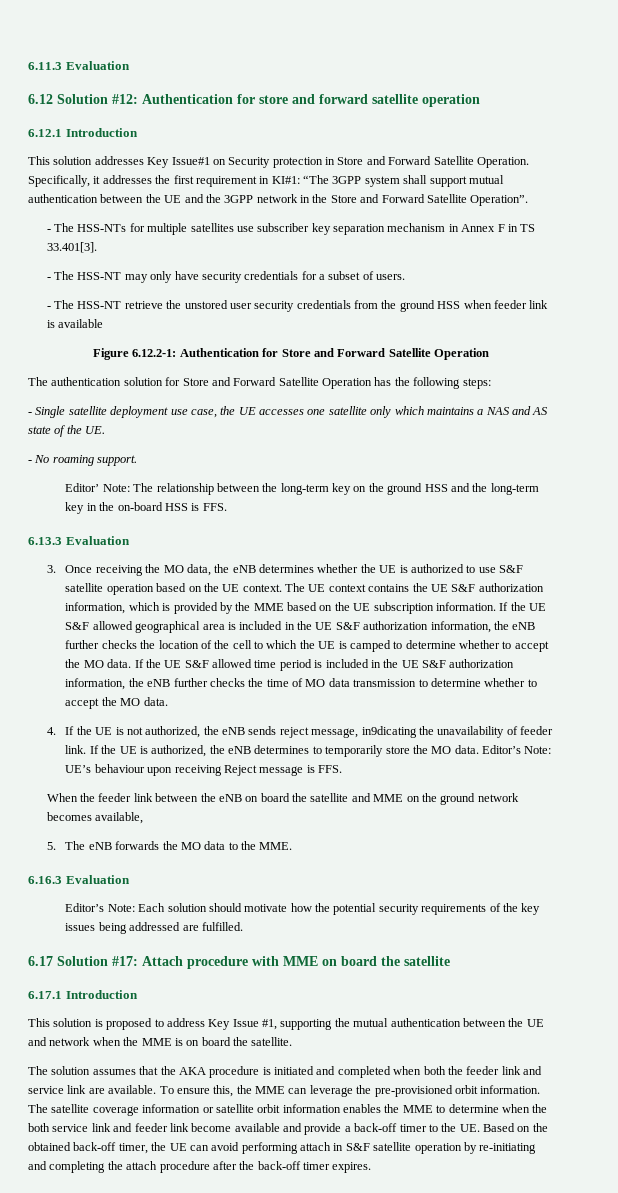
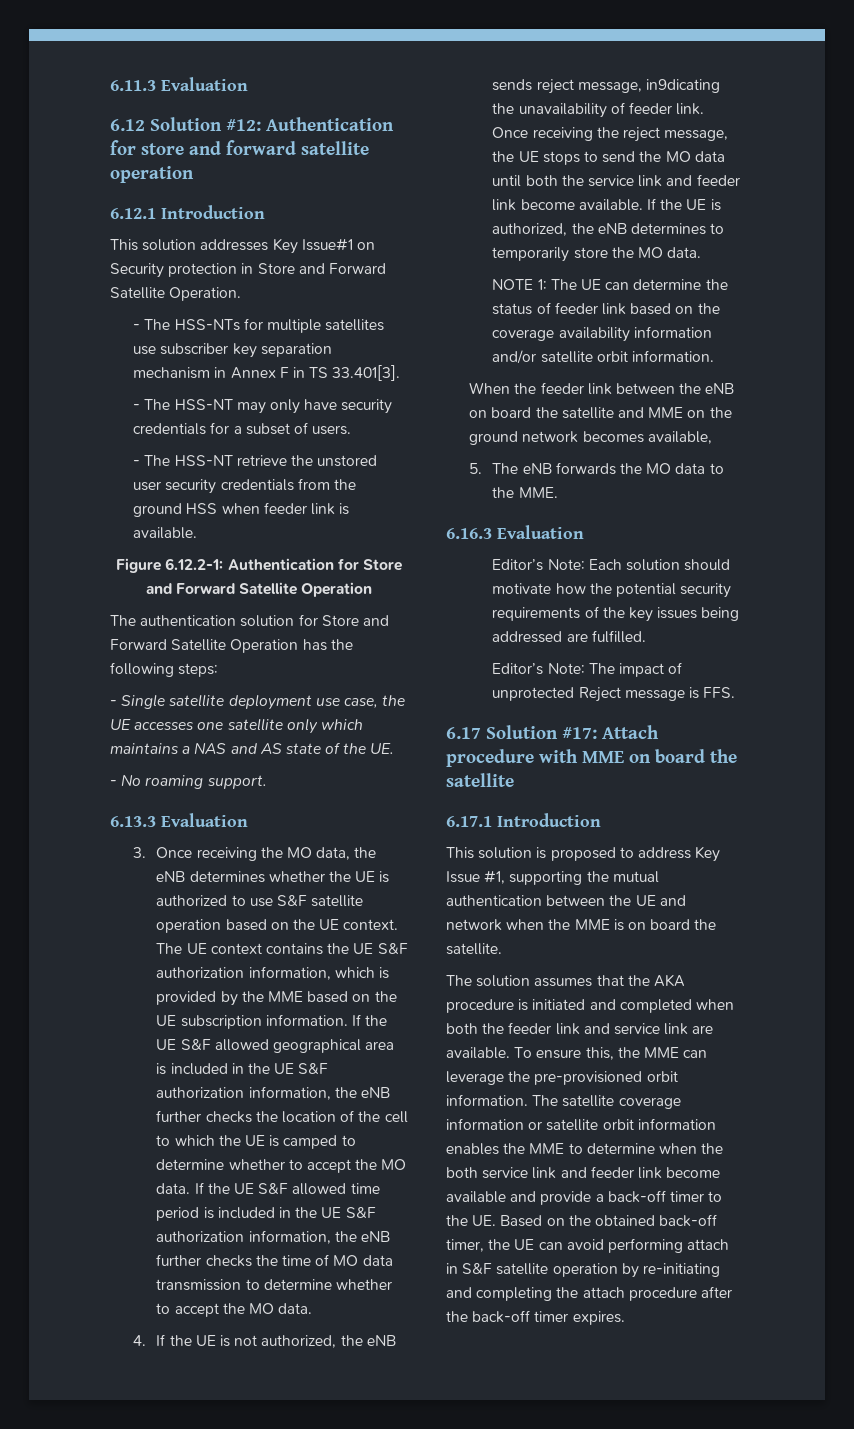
- Specifically, it addresses the first requirement in KI#1: “The 3GPP system shall support mutual authentication between the UE and the 3GPP network in the Store and Forward Satellite Operation”.
- - The HSS-NT retrieve the unstored user security credentials from the ground HSS when feeder link is available
+ - The HSS-NT retrieve the unstored user security credentials from the ground HSS when feeder link is available.
- Editor’ Note: The relationship between the long-term key on the ground HSS and the long-term key in the on-board HSS is FFS.
+ Once receiving the reject message, the UE stops to send the MO data until both the service link and feeder link become available.
- If the UE is authorized, the eNB determines to temporarily store the MO data. Editor’s Note: UE’s behaviour upon receiving Reject message is FFS.
+ If the UE is authorized, the eNB determines to temporarily store the MO data.
+ NOTE 1: The UE can determine the status of feeder link based on the coverage availability information and/or satellite orbit information.
+ Editor’s Note: The impact of unprotected Reject message is FFS.

